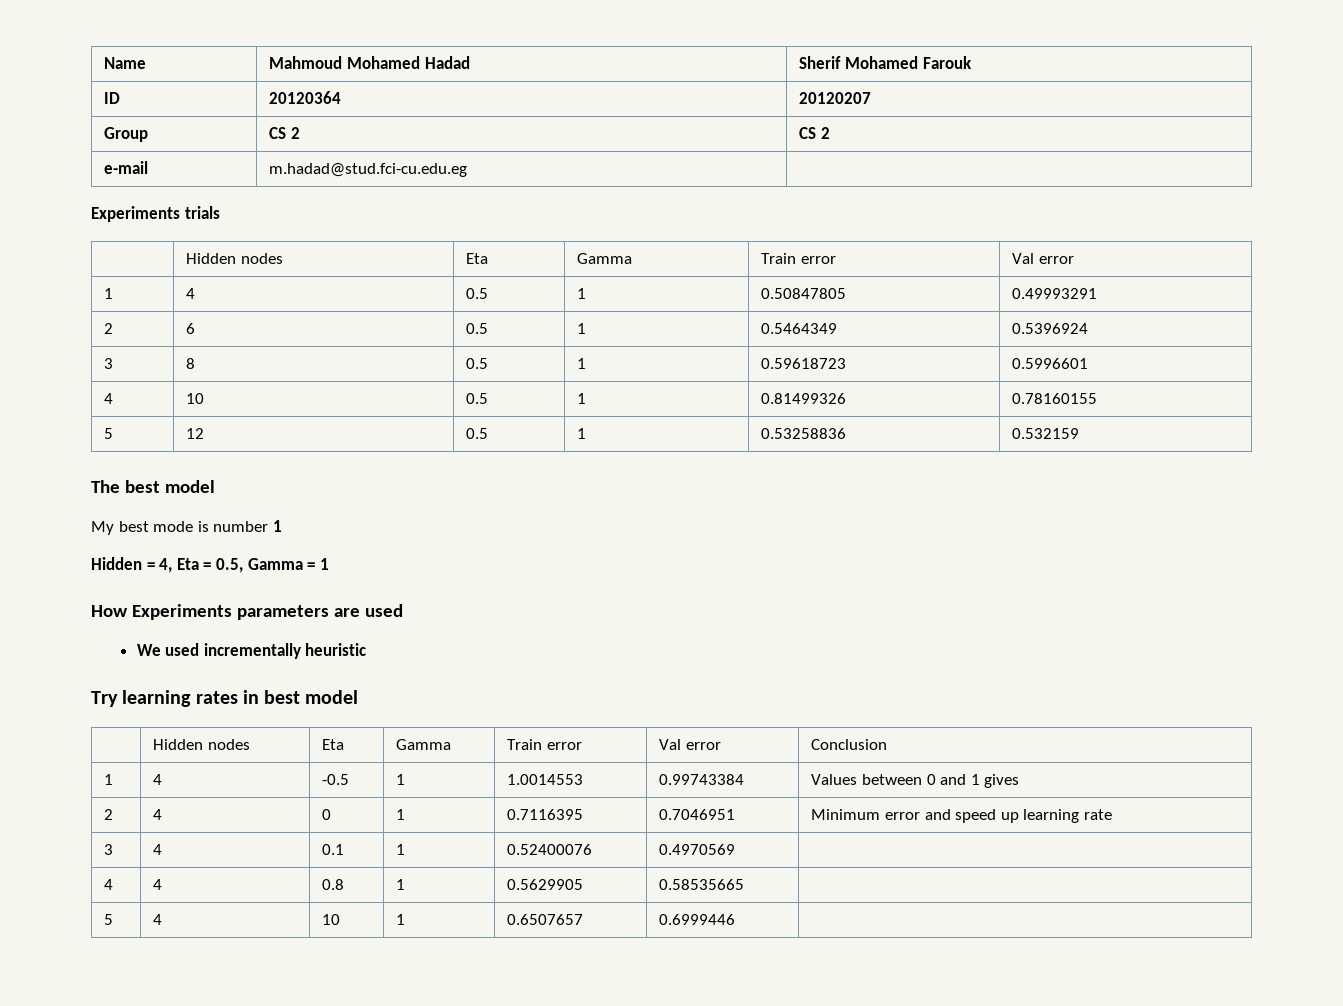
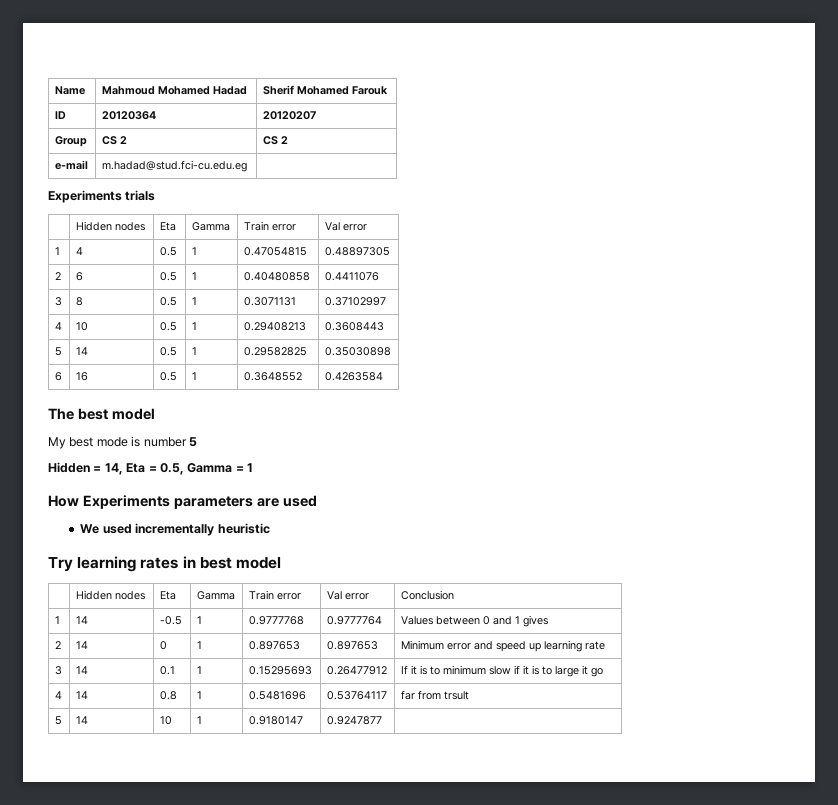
- 1 | 4 | 0.5 | 1 | 0.50847805 | 0.49993291
+ 1 | 4 | 0.5 | 1 | 0.47054815 | 0.48897305
- 2 | 6 | 0.5 | 1 | 0.5464349 | 0.5396924
+ 2 | 6 | 0.5 | 1 | 0.40480858 | 0.4411076
- 3 | 8 | 0.5 | 1 | 0.59618723 | 0.5996601
+ 3 | 8 | 0.5 | 1 | 0.3071131 | 0.37102997
- 4 | 10 | 0.5 | 1 | 0.81499326 | 0.78160155
- 5 | 12 | 0.5 | 1 | 0.53258836 | 0.532159
+ 4 | 10 | 0.5 | 1 | 0.29408213 | 0.3608443
+ 5 | 14 | 0.5 | 1 | 0.29582825 | 0.35030898
+ 6 | 16 | 0.5 | 1 | 0.3648552 | 0.4263584
- My best mode is number 1
+ My best mode is number 5
- Hidden = 4, Eta = 0.5, Gamma = 1
+ Hidden = 14, Eta = 0.5, Gamma = 1
- 1 | 4 | -0.5 | 1 | 1.0014553 | 0.99743384 | Values between 0 and 1 gives
+ 1 | 14 | -0.5 | 1 | 0.9777768 | 0.9777764 | Values between 0 and 1 gives
- 2 | 4 | 0 | 1 | 0.7116395 | 0.7046951 | Minimum error and speed up learning rate
+ 2 | 14 | 0 | 1 | 0.897653 | 0.897653 | Minimum error and speed up learning rate
- 3 | 4 | 0.1 | 1 | 0.52400076 | 0.4970569 |
- 4 | 4 | 0.8 | 1 | 0.5629905 | 0.58535665 |
- 5 | 4 | 10 | 1 | 0.6507657 | 0.6999446 |
+ 3 | 14 | 0.1 | 1 | 0.15295693 | 0.26477912 | If it is to minimum slow if it is to large it go
+ 4 | 14 | 0.8 | 1 | 0.5481696 | 0.53764117 | far from trsult
+ 5 | 14 | 10 | 1 | 0.9180147 | 0.9247877 |

